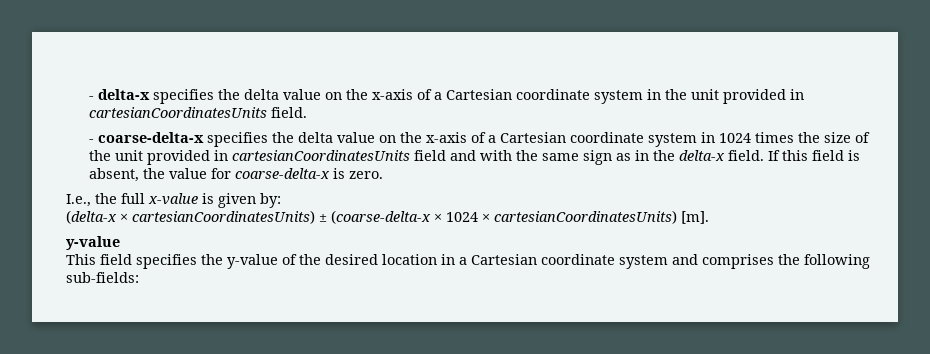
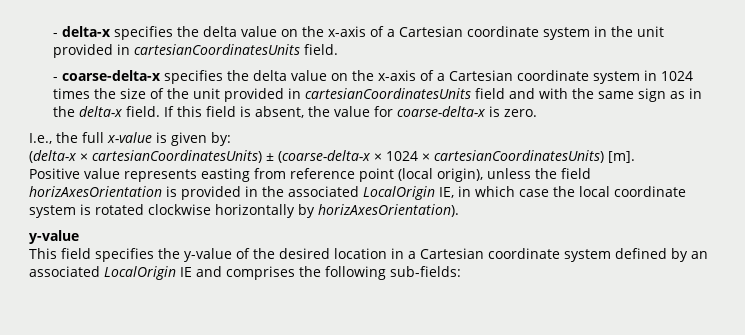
+ Positive value represents easting from reference point (local origin), unless the field horizAxesOrientation is provided in the associated LocalOrigin IE, in which case the local coordinate system is rotated clockwise horizontally by horizAxesOrientation).
- This field specifies the y-value of the desired location in a Cartesian coordinate system and comprises the following sub-fields:
+ This field specifies the y-value of the desired location in a Cartesian coordinate system defined by an associated LocalOrigin IE and comprises the following sub-fields:

